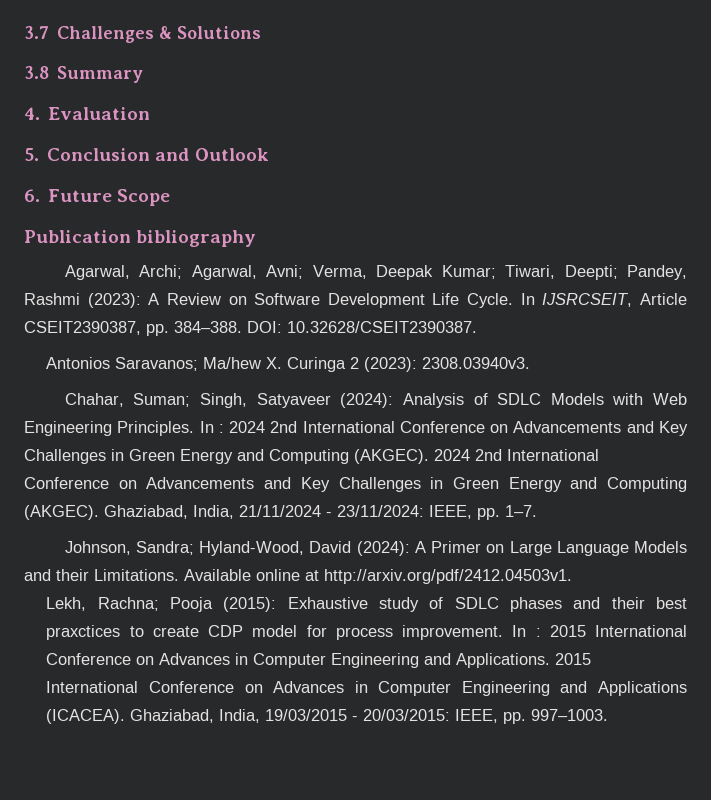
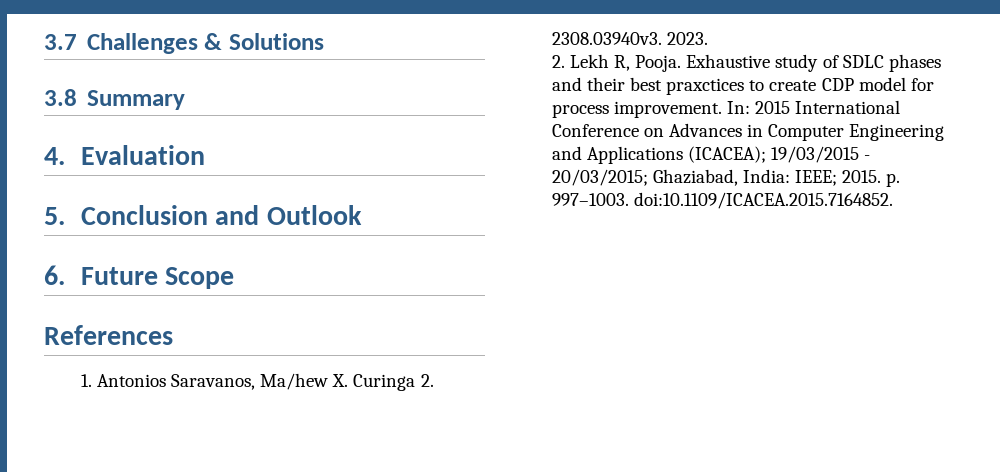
- Publication bibliography
- Agarwal, Archi; Agarwal, Avni; Verma, Deepak Kumar; Tiwari, Deepti; Pandey, Rashmi (2023): A Review on Software Development Life Cycle. In IJSRCSEIT, Article CSEIT2390387, pp. 384–388. DOI: 10.32628/CSEIT2390387.
- Antonios Saravanos; Ma/hew X. Curinga 2 (2023): 2308.03940v3.
- Chahar, Suman; Singh, Satyaveer (2024): Analysis of SDLC Models with Web Engineering Principles. In : 2024 2nd International Conference on Advancements and Key Challenges in Green Energy and Computing (AKGEC). 2024 2nd International Conference on Advancements and Key Challenges in Green Energy and Computing (AKGEC). Ghaziabad, India, 21/11/2024 - 23/11/2024: IEEE, pp. 1–7.
- Johnson, Sandra; Hyland-Wood, David (2024): A Primer on Large Language Models and their Limitations. Available online at http://arxiv.org/pdf/2412.04503v1.
- Lekh, Rachna; Pooja (2015): Exhaustive study of SDLC phases and their best praxctices to create CDP model for process improvement.
+ References
+ 1. Antonios Saravanos, Ma/hew X. Curinga 2. 2308.03940v3. 2023.
+ 2. Lekh R, Pooja. Exhaustive study of SDLC phases and their best praxctices to create CDP model for process improvement.
- In : 2015 International Conference on Advances in Computer Engineering and Applications. 2015 International Conference on Advances in Computer Engineering and Applications (ICACEA). Ghaziabad, India, 19/03/2015 - 20/03/2015: IEEE, pp. 997–1003.
+ In: 2015 International Conference on Advances in Computer Engineering and Applications (ICACEA); 19/03/2015 - 20/03/2015; Ghaziabad, India: IEEE; 2015. p. 997–1003. doi:10.1109/ICACEA.2015.7164852.

